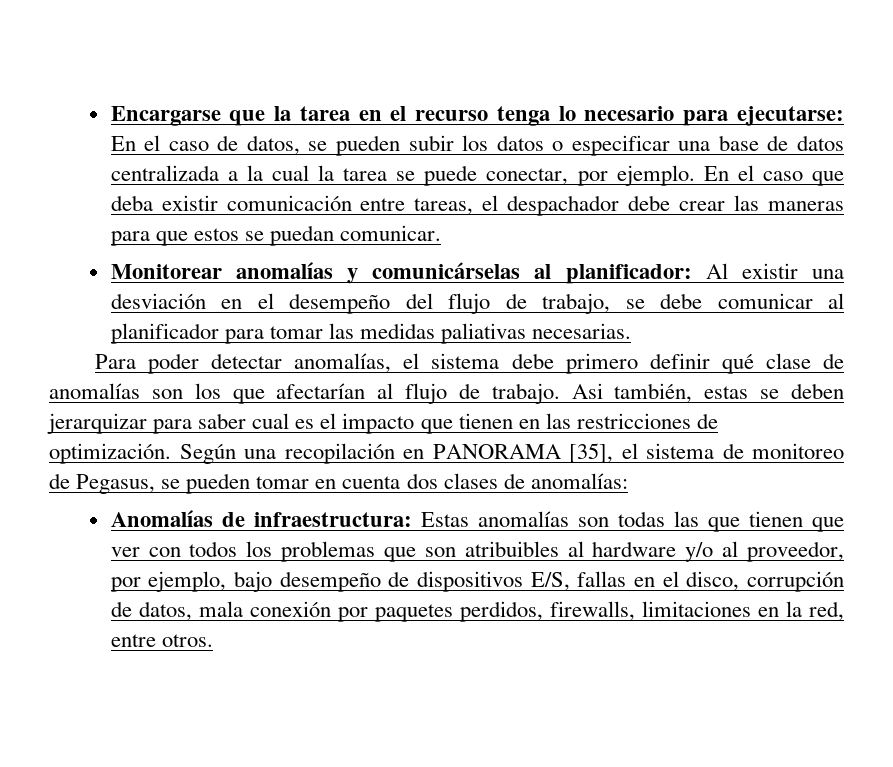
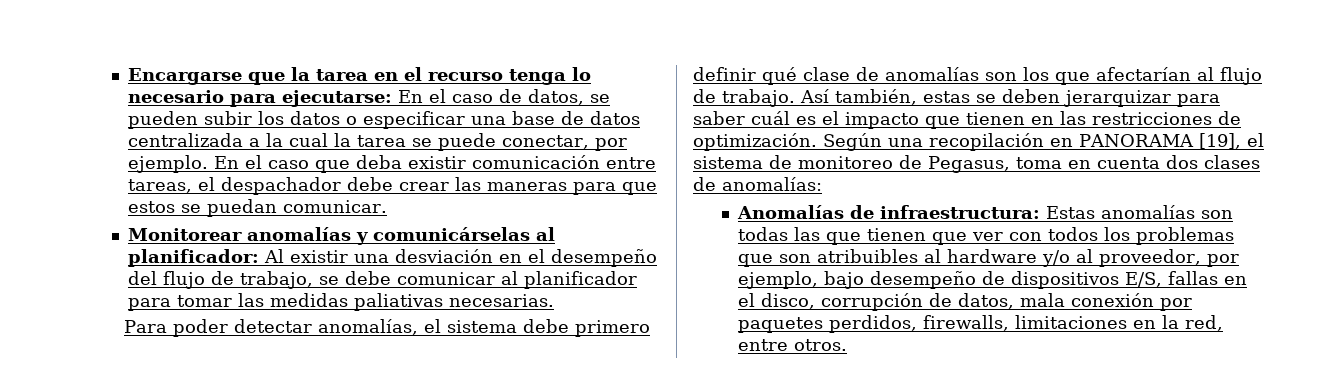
- Asi también, estas se deben jerarquizar para saber cual es el impacto que tienen en las restricciones de optimización.
+ Así también, estas se deben jerarquizar para saber cuál es el impacto que tienen en las restricciones de optimización.
- Según una recopilación en PANORAMA [35], el sistema de monitoreo de Pegasus, se pueden tomar en cuenta dos clases de anomalías:
+ Según una recopilación en PANORAMA [19], el sistema de monitoreo de Pegasus, toma en cuenta dos clases de anomalías:

